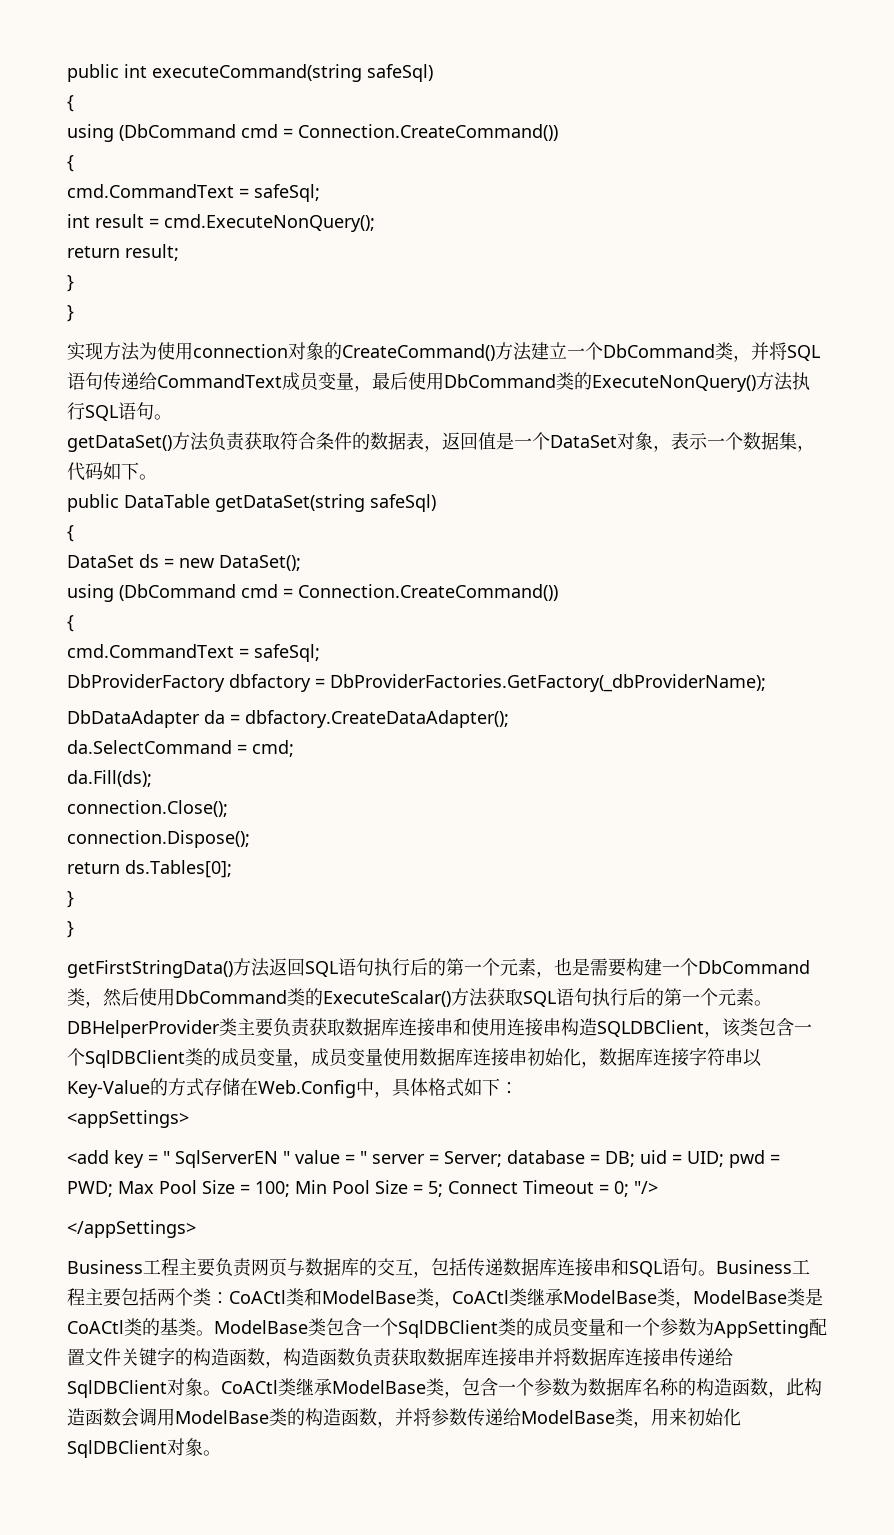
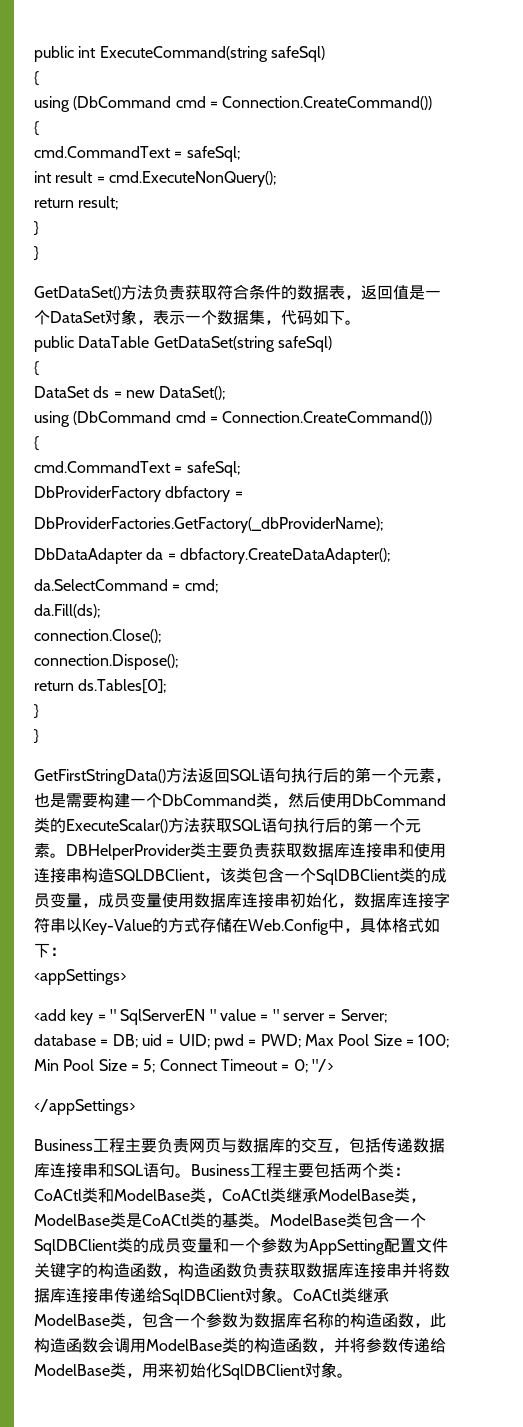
- public int executeCommand(string safeSql)
+ public int ExecuteCommand(string safeSql)
- 实现方法为使用connection对象的CreateCommand()方法建立一个DbCommand类，并将SQL语句传递给CommandText成员变量，最后使用DbCommand类的ExecuteNonQuery()方法执行SQL语句。
- getDataSet()方法负责获取符合条件的数据表，返回值是一个DataSet对象，表示一个数据集，代码如下。
+ GetDataSet()方法负责获取符合条件的数据表，返回值是一个DataSet对象，表示一个数据集，代码如下。
- public DataTable getDataSet(string safeSql)
+ public DataTable GetDataSet(string safeSql)
- DbProviderFactory dbfactory = DbProviderFactories.GetFactory(_dbProviderName);
+ DbProviderFactory dbfactory =
+ DbProviderFactories.GetFactory(_dbProviderName);
- getFirstStringData()方法返回SQL语句执行后的第一个元素，也是需要构建一个DbCommand类，然后使用DbCommand类的ExecuteScalar()方法获取SQL语句执行后的第一个元素。
+ GetFirstStringData()方法返回SQL语句执行后的第一个元素，也是需要构建一个DbCommand类，然后使用DbCommand类的ExecuteScalar()方法获取SQL语句执行后的第一个元素。

